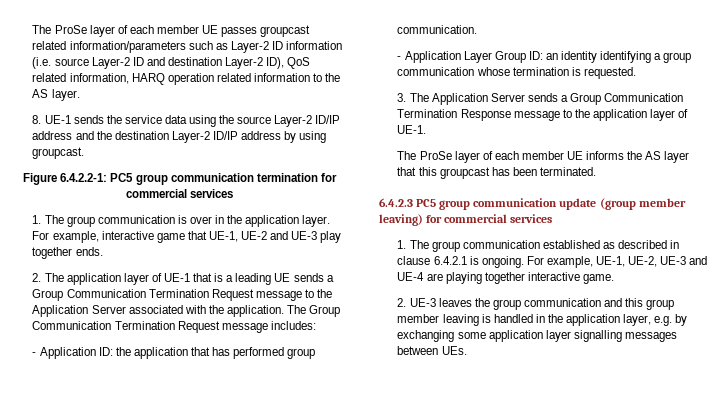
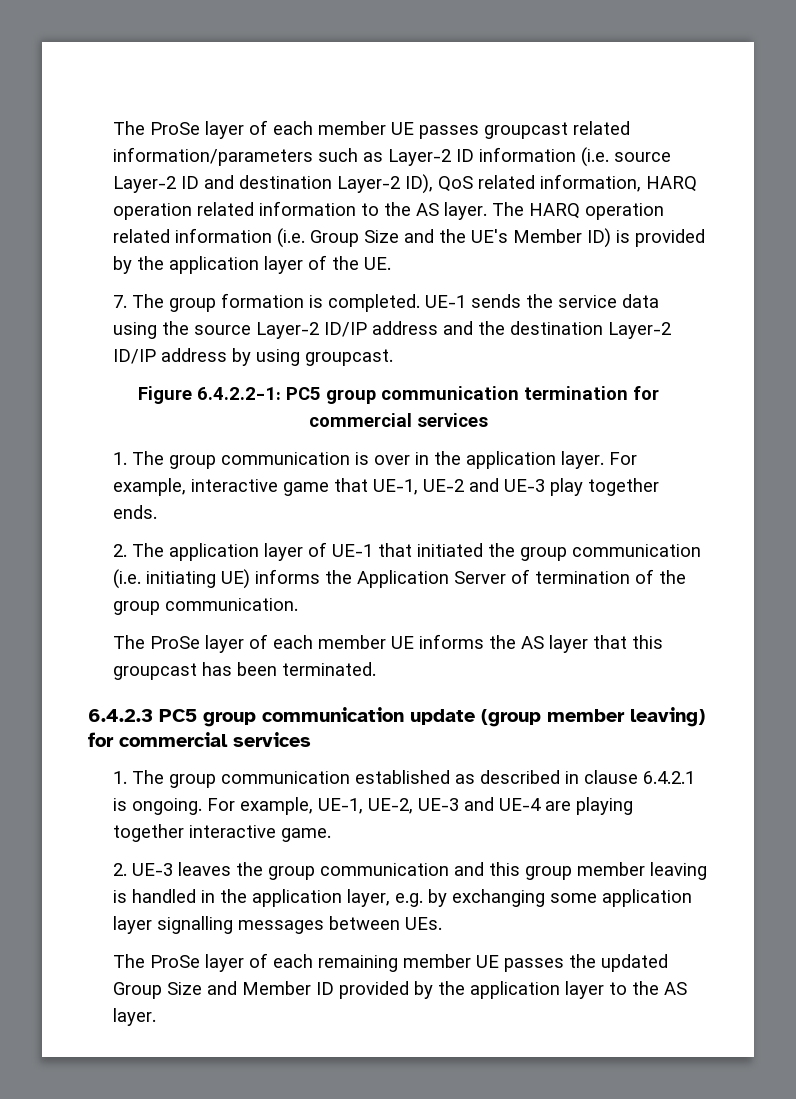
- The ProSe layer of each member UE passes groupcast related information/parameters such as Layer-2 ID information (i.e. source Layer-2 ID and destination Layer-2 ID), QoS related information, HARQ operation related information to the AS layer.
- 8. UE-1 sends the service data using the source Layer-2 ID/IP address and the destination Layer-2 ID/IP address by using groupcast.
+ The ProSe layer of each member UE passes groupcast related information/parameters such as Layer-2 ID information (i.e. source Layer-2 ID and destination Layer-2 ID), QoS related information, HARQ operation related information to the AS layer. The HARQ operation related information (i.e. Group Size and the UE's Member ID) is provided by the application layer of the UE.
+ 7. The group formation is completed. UE-1 sends the service data using the source Layer-2 ID/IP address and the destination Layer-2 ID/IP address by using groupcast.
- 2. The application layer of UE-1 that is a leading UE sends a Group Communication Termination Request message to the Application Server associated with the application. The Group Communication Termination Request message includes:
- - Application ID: the application that has performed group communication.
- - Application Layer Group ID: an identity identifying a group communication whose termination is requested.
- 3. The Application Server sends a Group Communication Termination Response message to the application layer of UE-1.
+ 2. The application layer of UE-1 that initiated the group communication (i.e. initiating UE) informs the Application Server of termination of the group communication.
+ The ProSe layer of each remaining member UE passes the updated Group Size and Member ID provided by the application layer to the AS layer.

